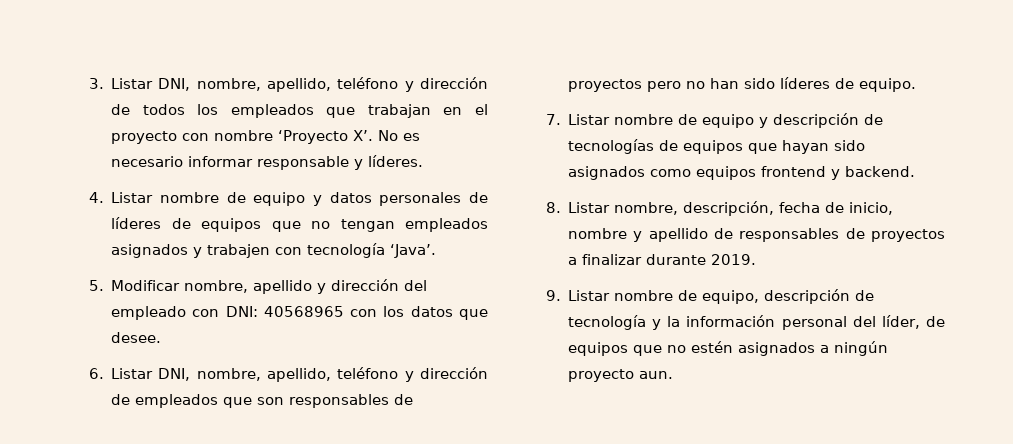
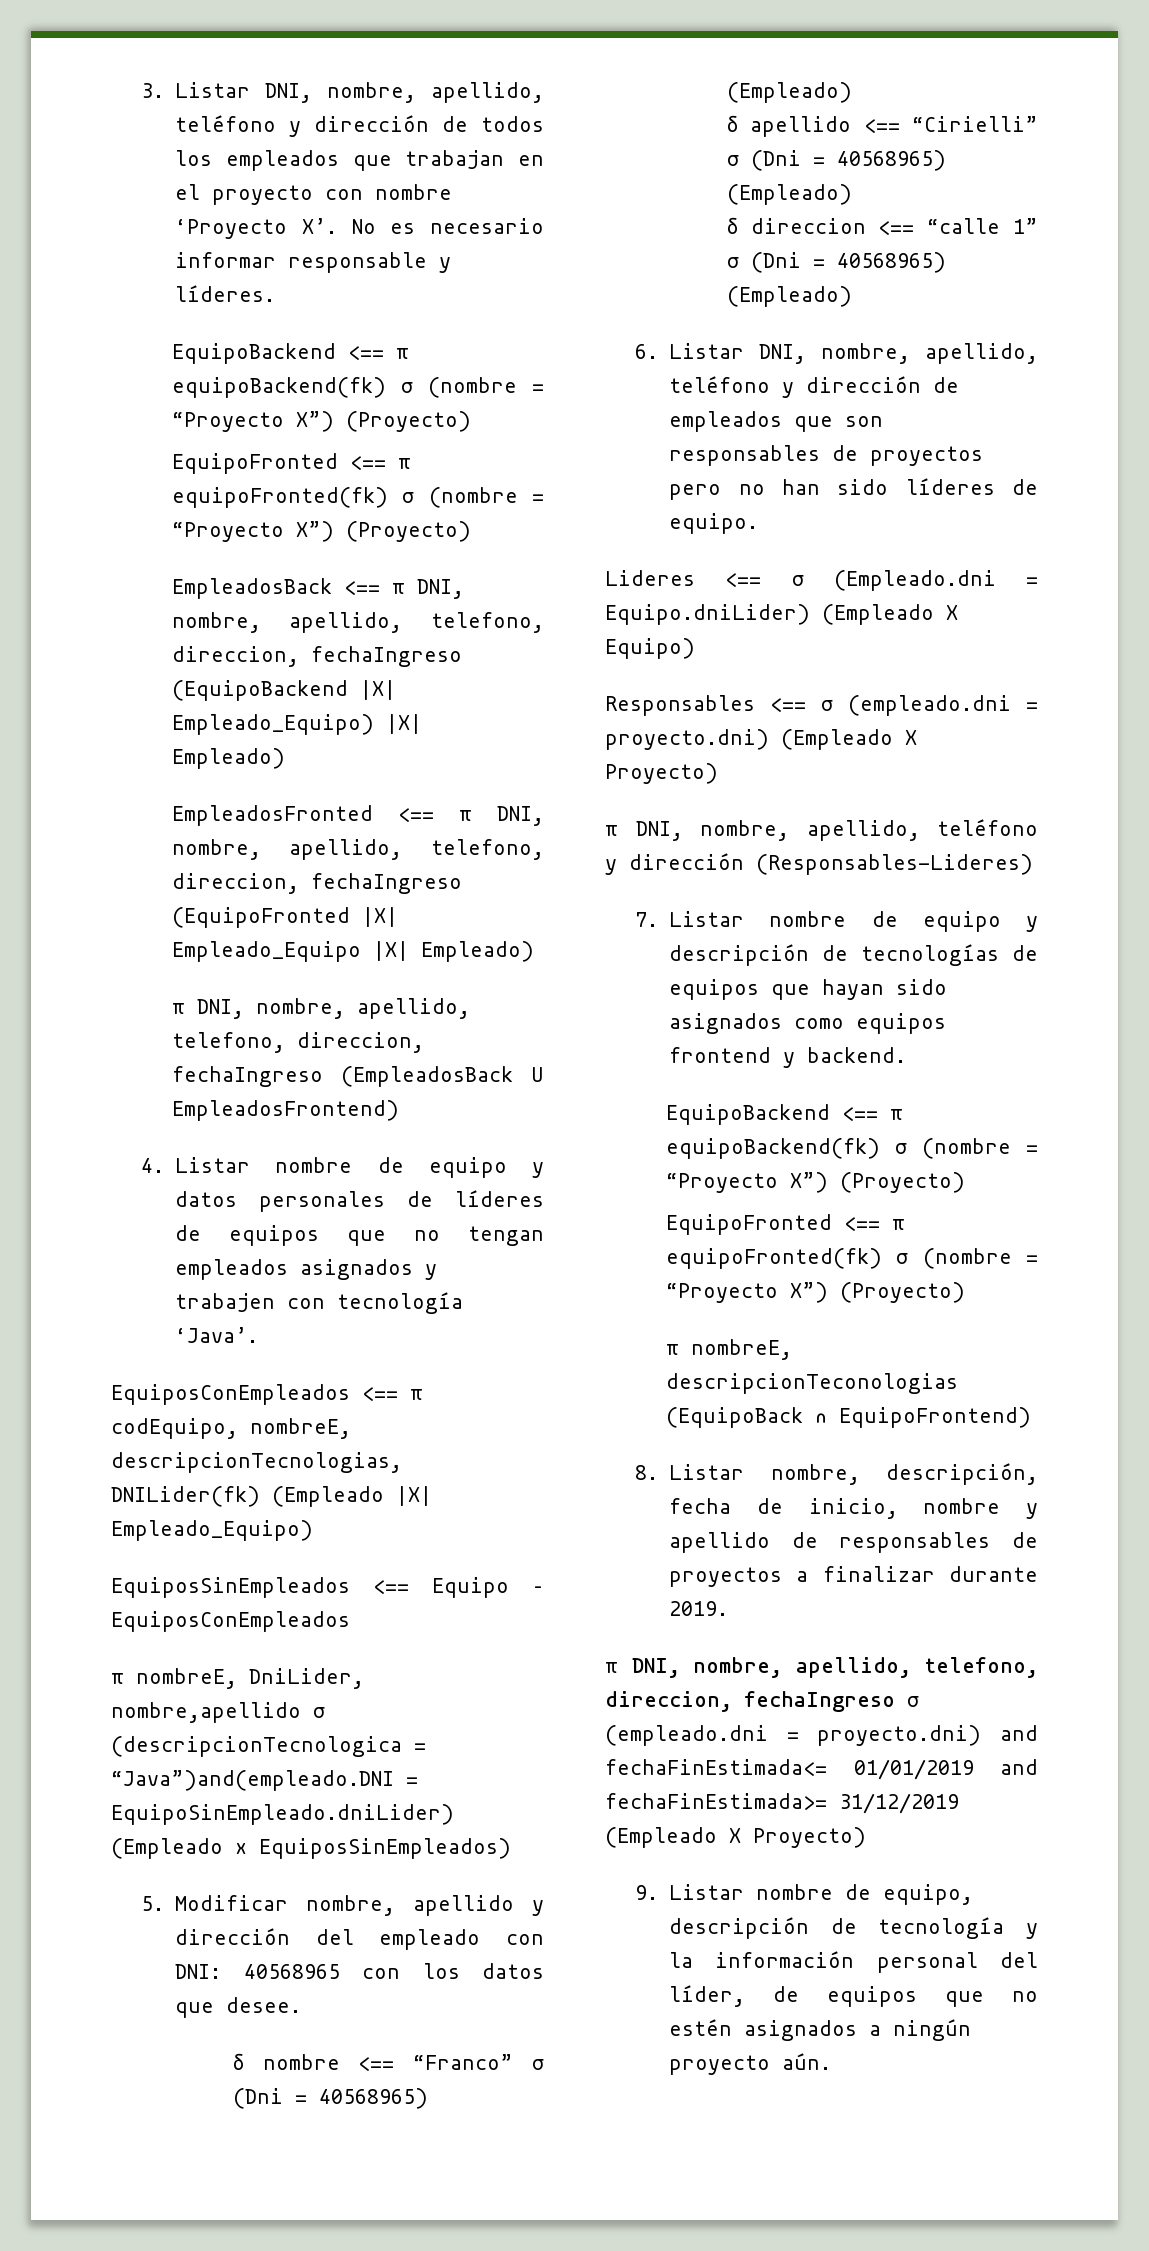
  3. Listar DNI, nombre, apellido, teléfono y dirección de todos los empleados que trabajan en el proyecto con nombre ‘Proyecto X’. No es necesario informar responsable y líderes.
+ EquipoBackend <== π equipoBackend(fk) σ (nombre = “Proyecto X”) (Proyecto)
+ EquipoFronted <== π equipoFronted(fk) σ (nombre = “Proyecto X”) (Proyecto)
+ EmpleadosBack <== π DNI, nombre, apellido, telefono, direccion, fechaIngreso (EquipoBackend |X| Empleado_Equipo) |X| Empleado)
+ EmpleadosFronted <== π DNI, nombre, apellido, telefono, direccion, fechaIngreso (EquipoFronted |X| Empleado_Equipo |X| Empleado)
+ π DNI, nombre, apellido, telefono, direccion, fechaIngreso (EmpleadosBack U EmpleadosFrontend)
+ EquiposConEmpleados <== π codEquipo, nombreE, descripcionTecnologias, DNILider(fk) (Empleado |X| Empleado_Equipo)
+ EquiposSinEmpleados <== Equipo – EquiposConEmpleados
+ π nombreE, DniLider, nombre,apellido σ (descripcionTecnologica = “Java”)and(empleado.DNI = EquipoSinEmpleado.dniLider) (Empleado x EquiposSinEmpleados)
+ δ nombre <== “Franco” σ (Dni = 40568965) (Empleado)
+ δ apellido <== “Cirielli” σ (Dni = 40568965) (Empleado)
+ δ direccion <== “calle 1” σ (Dni = 40568965) (Empleado)
+ Lideres <== σ (Empleado.dni = Equipo.dniLider) (Empleado X Equipo)
+ Responsables <== σ (empleado.dni = proyecto.dni) (Empleado X Proyecto)
+ π DNI, nombre, apellido, teléfono y dirección (Responsables-Lideres)
  7. Listar nombre de equipo y descripción de tecnologías de equipos que hayan sido asignados como equipos frontend y backend.
+ EquipoBackend <== π equipoBackend(fk) σ (nombre = “Proyecto X”) (Proyecto)
+ EquipoFronted <== π equipoFronted(fk) σ (nombre = “Proyecto X”) (Proyecto)
+ π nombreE, descripcionTeconologias (EquipoBack ∩ EquipoFrontend)
+ π DNI, nombre, apellido, telefono, direccion, fechaIngreso σ (empleado.dni = proyecto.dni) and fechaFinEstimada<= 01/01/2019 and fechaFinEstimada>= 31/12/2019 (Empleado X Proyecto)
- 9. Listar nombre de equipo, descripción de tecnología y la información personal del líder, de equipos que no estén asignados a ningún proyecto aun.
+ 9. Listar nombre de equipo, descripción de tecnología y la información personal del líder, de equipos que no estén asignados a ningún proyecto aún.

